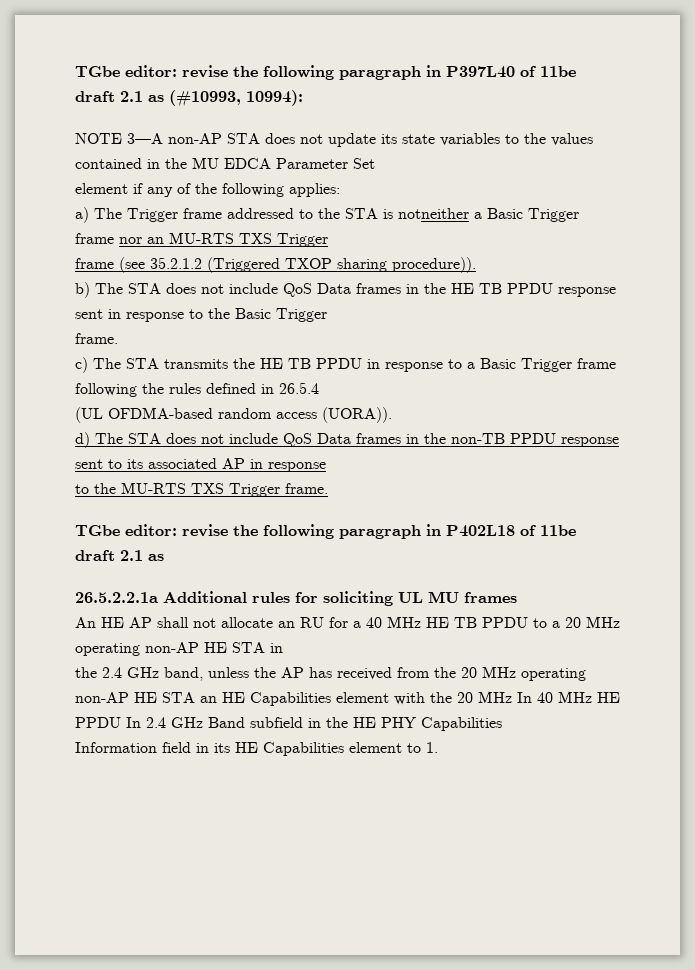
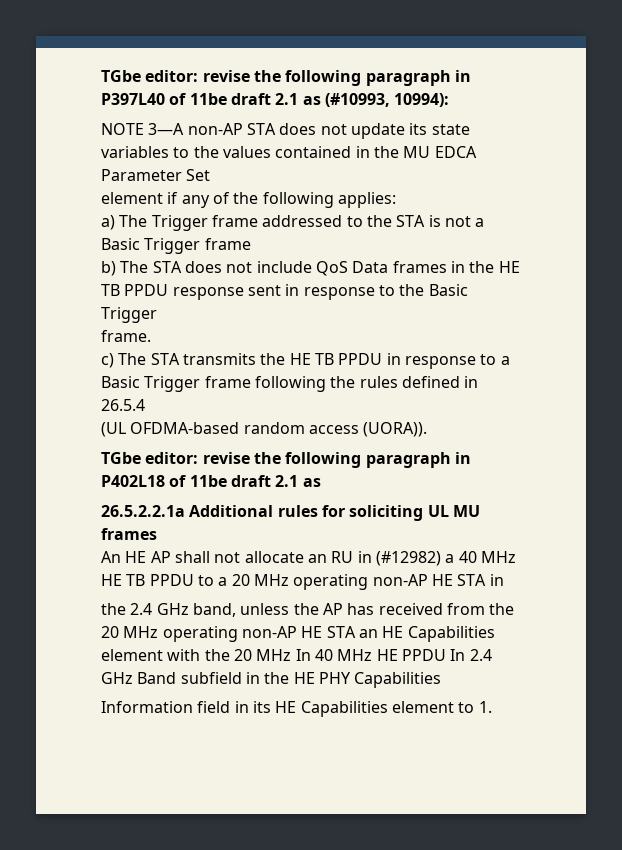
- a) The Trigger frame addressed to the STA is notneither a Basic Trigger frame nor an MU-RTS TXS Trigger
- frame (see 35.2.1.2 (Triggered TXOP sharing procedure)).
+ a) The Trigger frame addressed to the STA is not a Basic Trigger frame
- d) The STA does not include QoS Data frames in the non-TB PPDU response sent to its associated AP in response
- to the MU-RTS TXS Trigger frame.
- An HE AP shall not allocate an RU for a 40 MHz HE TB PPDU to a 20 MHz operating non-AP HE STA in
+ An HE AP shall not allocate an RU in (#12982) a 40 MHz HE TB PPDU to a 20 MHz operating non-AP HE STA in

